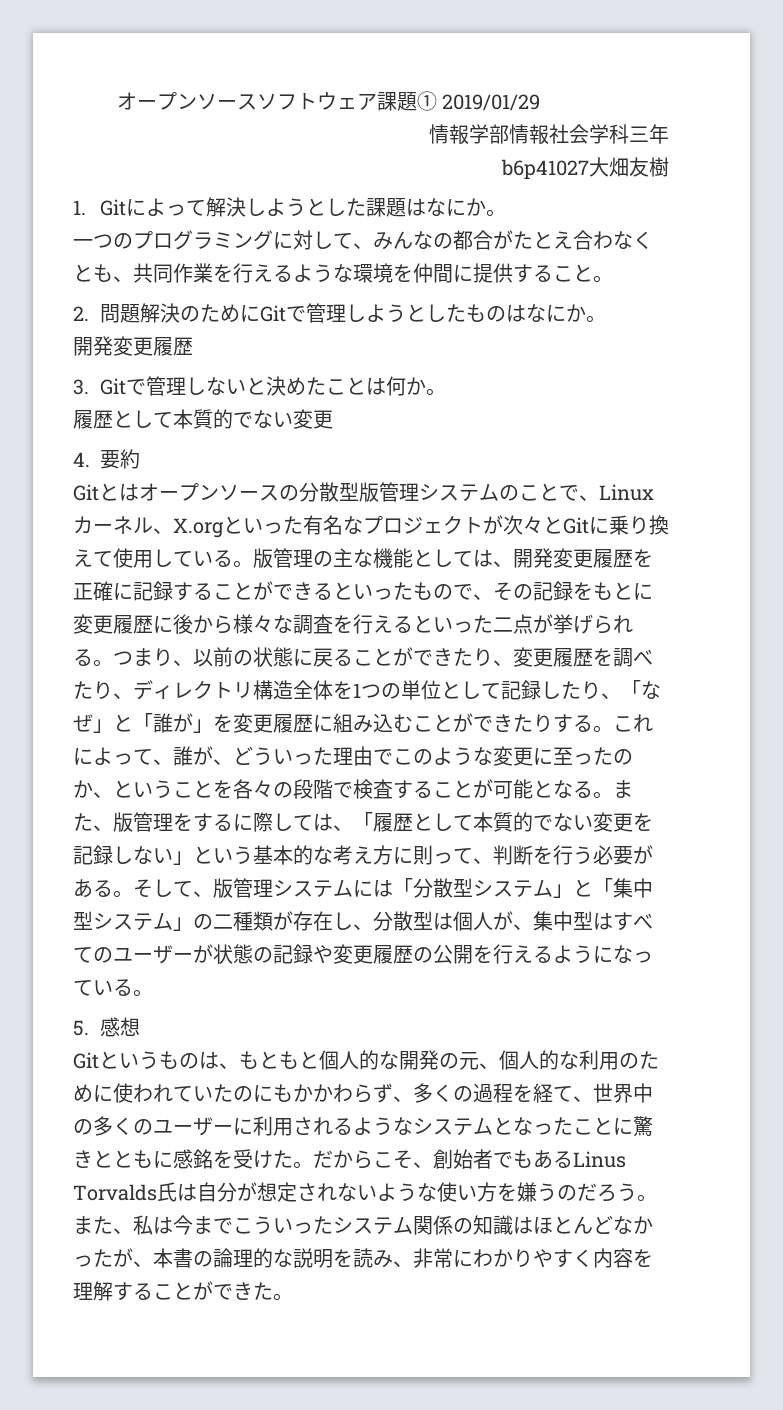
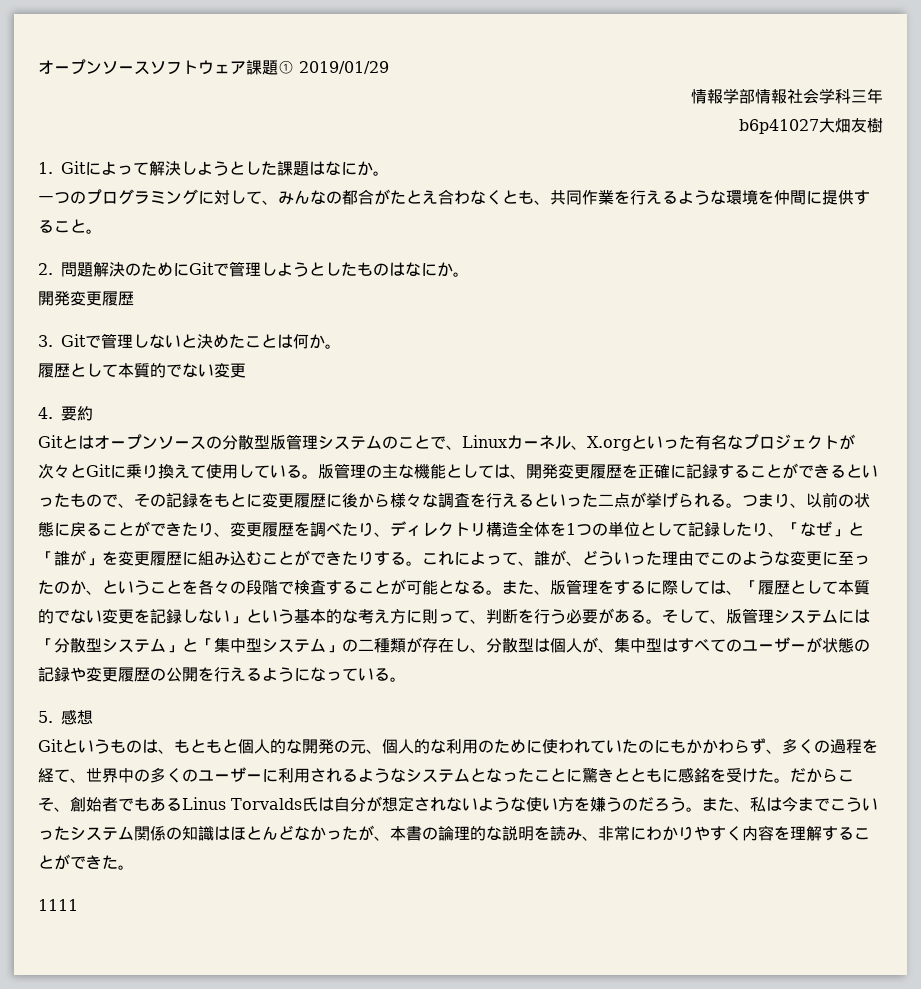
+ 1111

